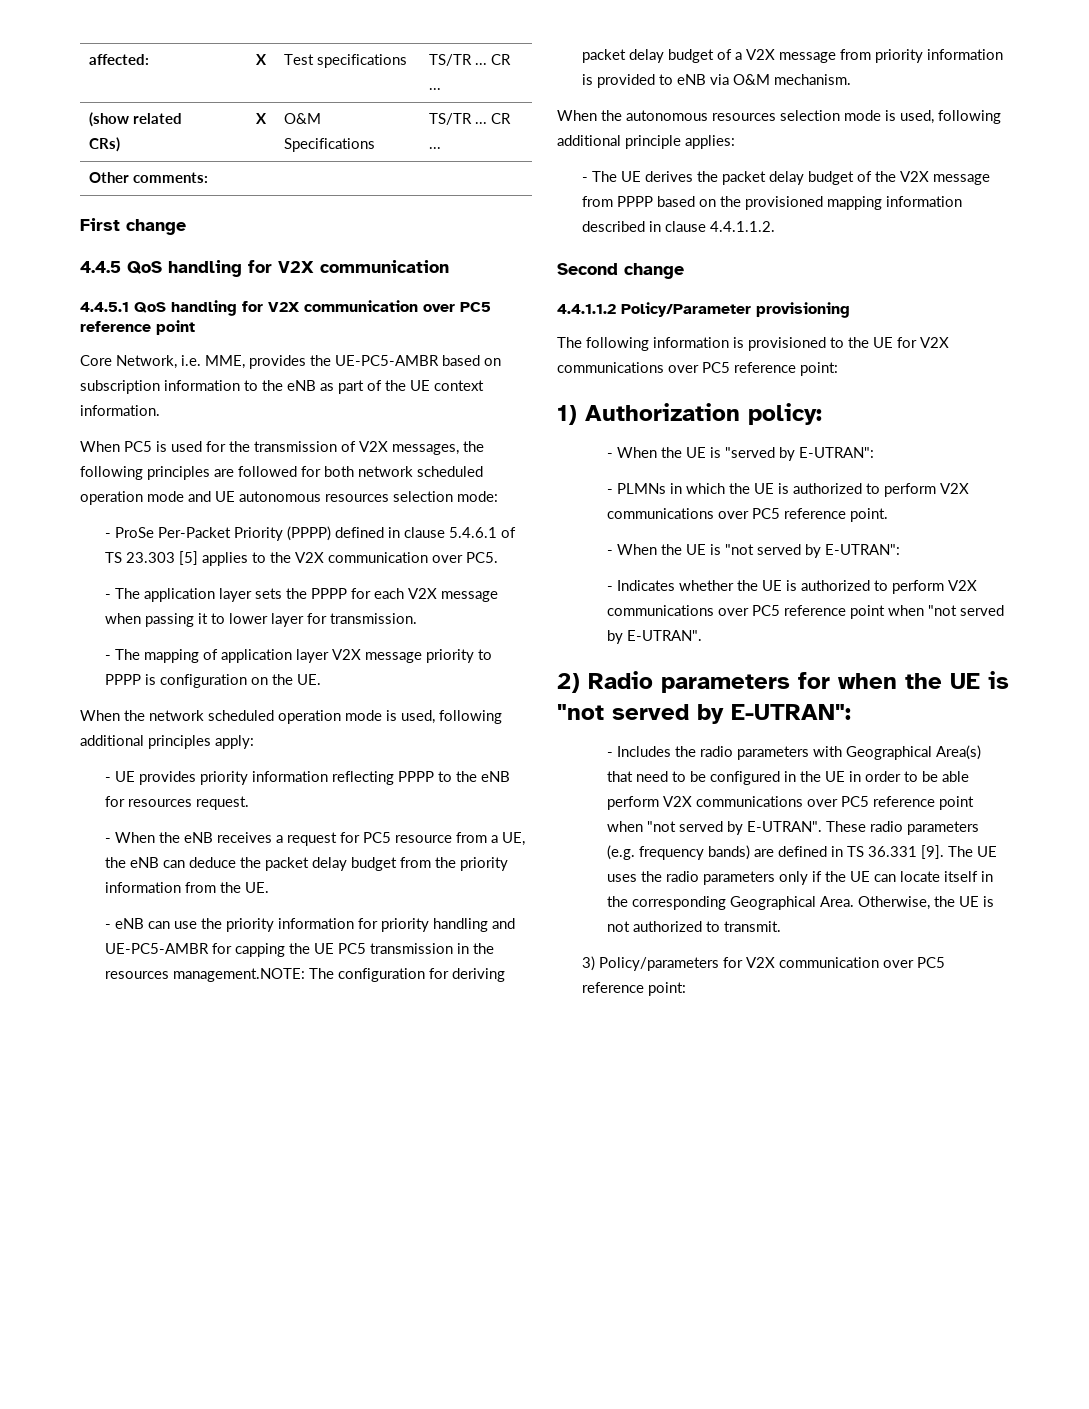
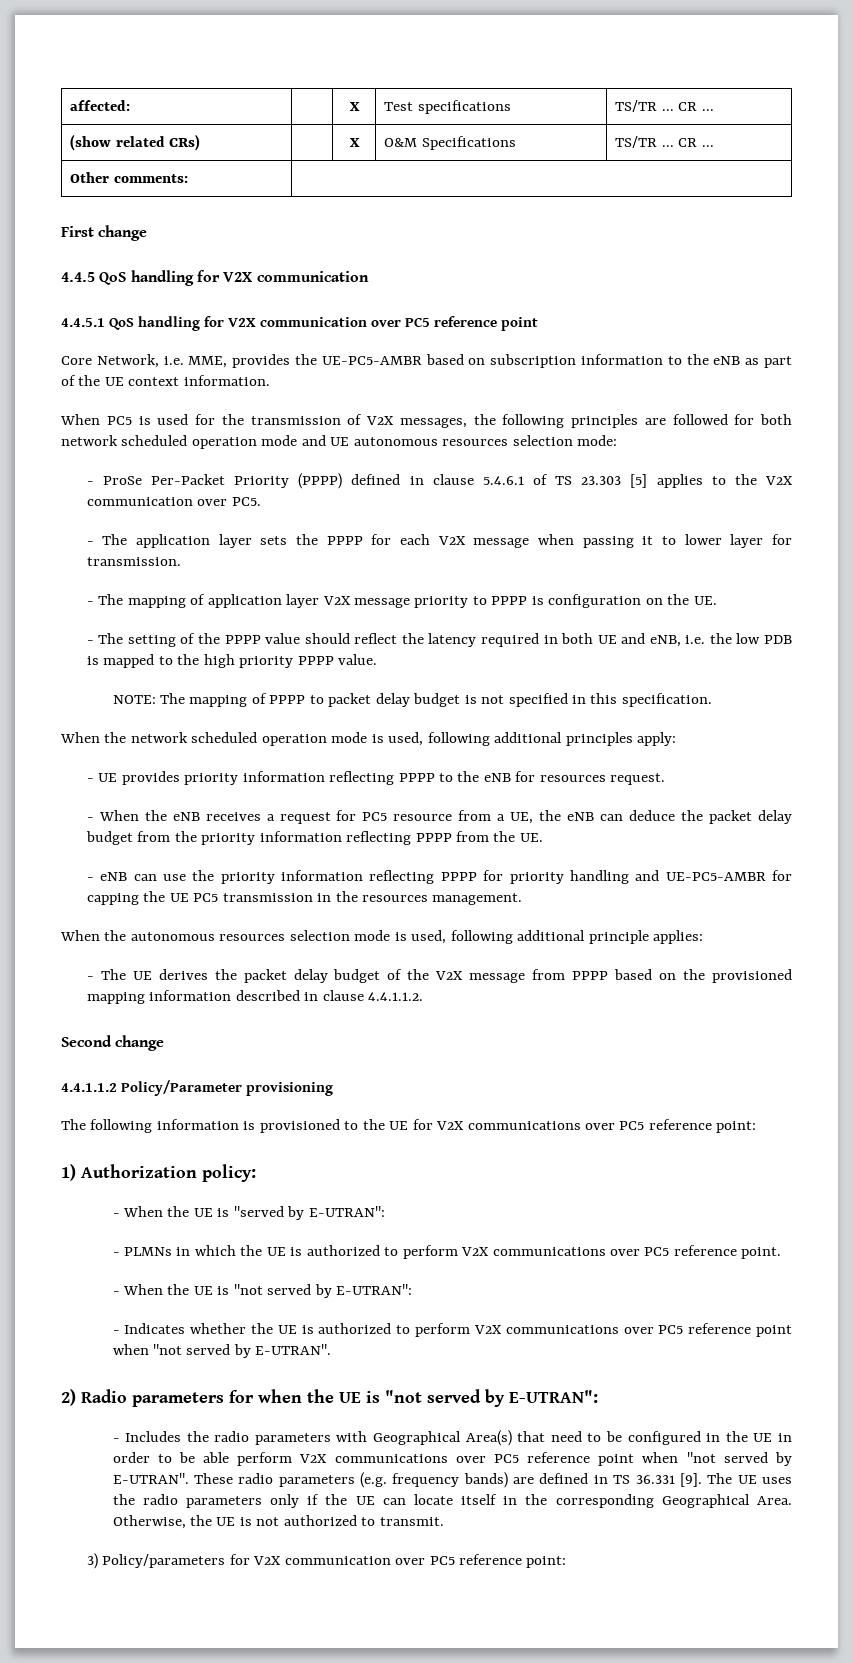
+ - The setting of the PPPP value should reflect the latency required in both UE and eNB, i.e. the low PDB is mapped to the high priority PPPP value.
+ NOTE: The mapping of PPPP to packet delay budget is not specified in this specification.
- - When the eNB receives a request for PC5 resource from a UE, the eNB can deduce the packet delay budget from the priority information from the UE.
+ - When the eNB receives a request for PC5 resource from a UE, the eNB can deduce the packet delay budget from the priority information reflecting PPPP from the UE.
- - eNB can use the priority information for priority handling and UE-PC5-AMBR for capping the UE PC5 transmission in the resources management.NOTE: The configuration for deriving packet delay budget of a V2X message from priority information is provided to eNB via O&M mechanism.
+ - eNB can use the priority information reflecting PPPP for priority handling and UE-PC5-AMBR for capping the UE PC5 transmission in the resources management.

